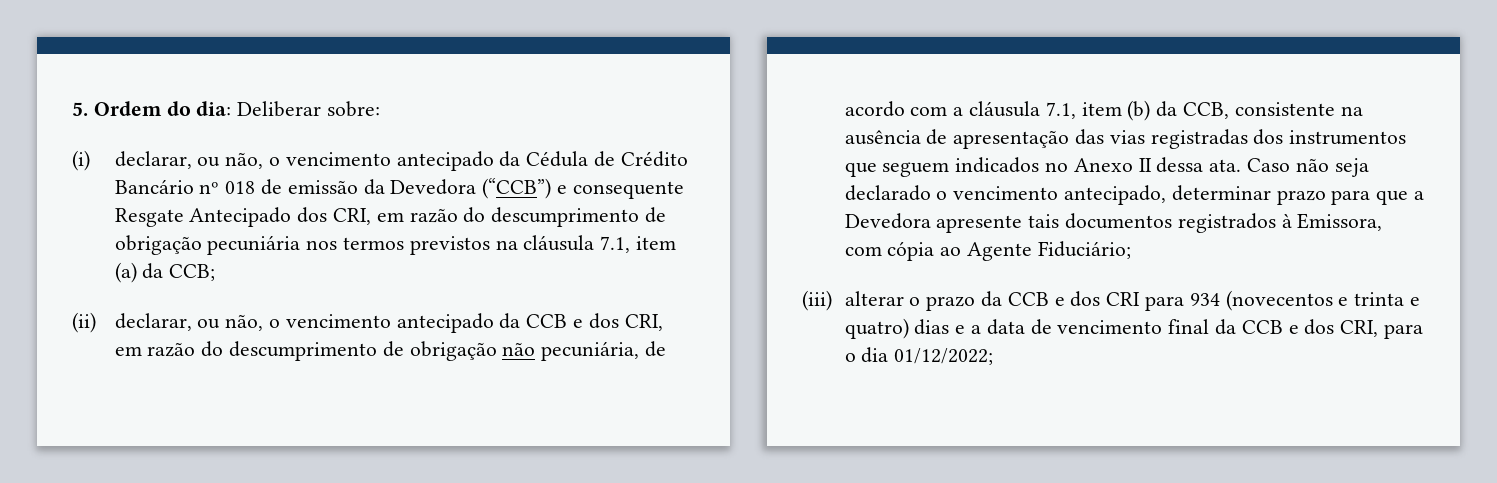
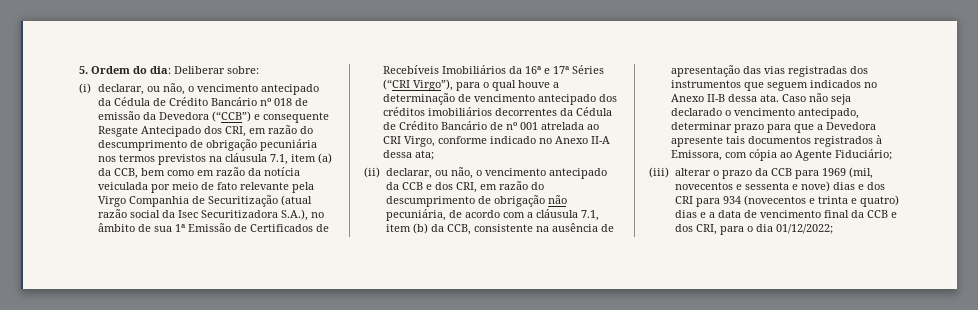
- (i) declarar, ou não, o vencimento antecipado da Cédula de Crédito Bancário nº 018 de emissão da Devedora (“CCB”) e consequente Resgate Antecipado dos CRI, em razão do descumprimento de obrigação pecuniária nos termos previstos na cláusula 7.1, item (a) da CCB;
+ (i) declarar, ou não, o vencimento antecipado da Cédula de Crédito Bancário nº 018 de emissão da Devedora (“CCB”) e consequente Resgate Antecipado dos CRI, em razão do descumprimento de obrigação pecuniária nos termos previstos na cláusula 7.1, item (a) da CCB, bem como em razão da notícia veiculada por meio de fato relevante pela Virgo Companhia de Securitização (atual razão social da Isec Securitizadora S.A.), no âmbito de sua 1ª Emissão de Certificados de Recebíveis Imobiliários da 16ª e 17ª Séries (“CRI Virgo”), para o qual houve a determinação de vencimento antecipado dos créditos imobiliários decorrentes da Cédula de Crédito Bancário de nº 001 atrelada ao CRI Virgo, conforme indicado no Anexo II-A dessa ata;
- (ii) declarar, ou não, o vencimento antecipado da CCB e dos CRI, em razão do descumprimento de obrigação não pecuniária, de acordo com a cláusula 7.1, item (b) da CCB, consistente na ausência de apresentação das vias registradas dos instrumentos que seguem indicados no Anexo II dessa ata.
+ (ii) declarar, ou não, o vencimento antecipado da CCB e dos CRI, em razão do descumprimento de obrigação não pecuniária, de acordo com a cláusula 7.1, item (b) da CCB, consistente na ausência de apresentação das vias registradas dos instrumentos que seguem indicados no Anexo II-B dessa ata.
- (iii) alterar o prazo da CCB e dos CRI para 934 (novecentos e trinta e quatro) dias e a data de vencimento final da CCB e dos CRI, para o dia 01/12/2022;
+ (iii) alterar o prazo da CCB para 1969 (mil, novecentos e sessenta e nove) dias e dos CRI para 934 (novecentos e trinta e quatro) dias e a data de vencimento final da CCB e dos CRI, para o dia 01/12/2022;

